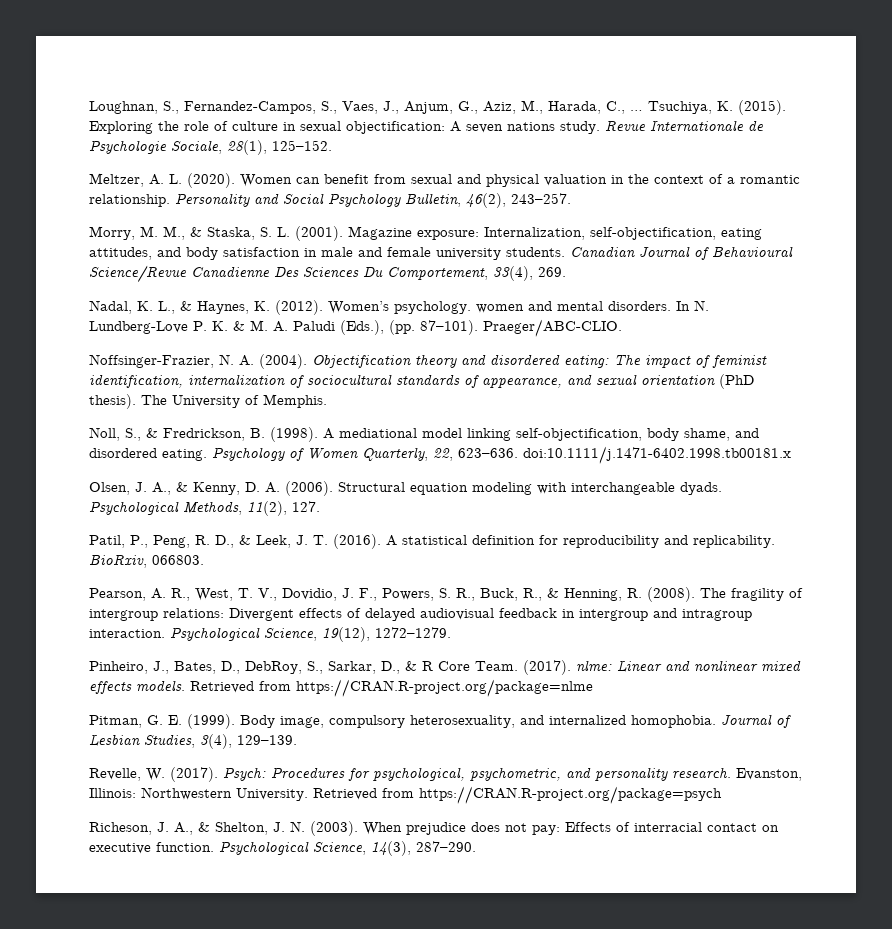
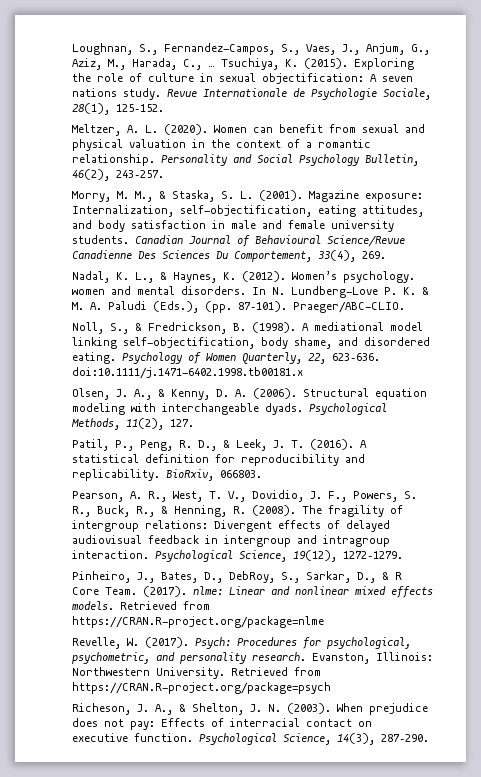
- Noffsinger-Frazier, N. A. (2004). Objectification theory and disordered eating: The impact of feminist identification, internalization of sociocultural standards of appearance, and sexual orientation (PhD thesis). The University of Memphis.
- Pitman, G. E. (1999). Body image, compulsory heterosexuality, and internalized homophobia. Journal of Lesbian Studies, 3(4), 129–139.

